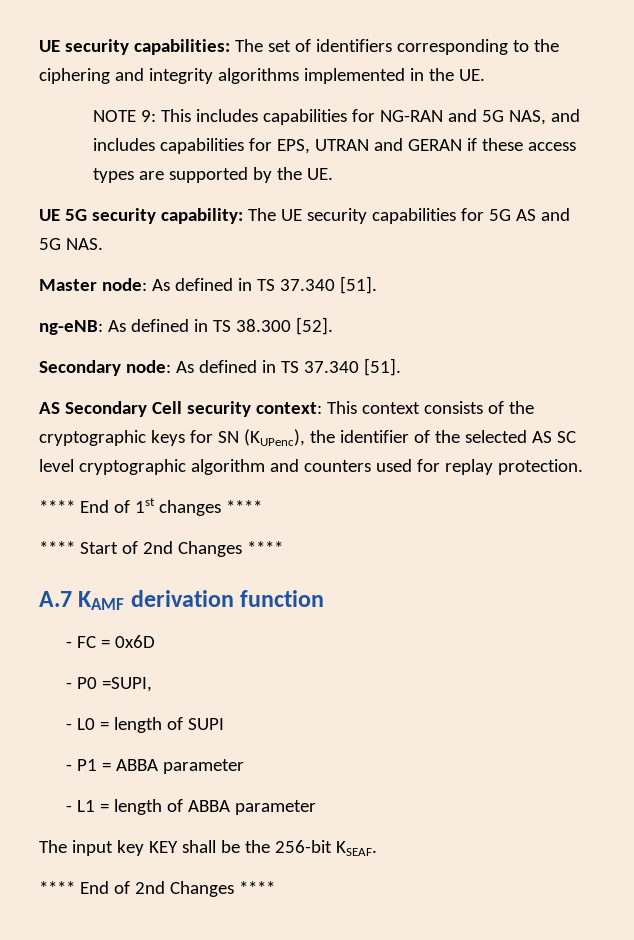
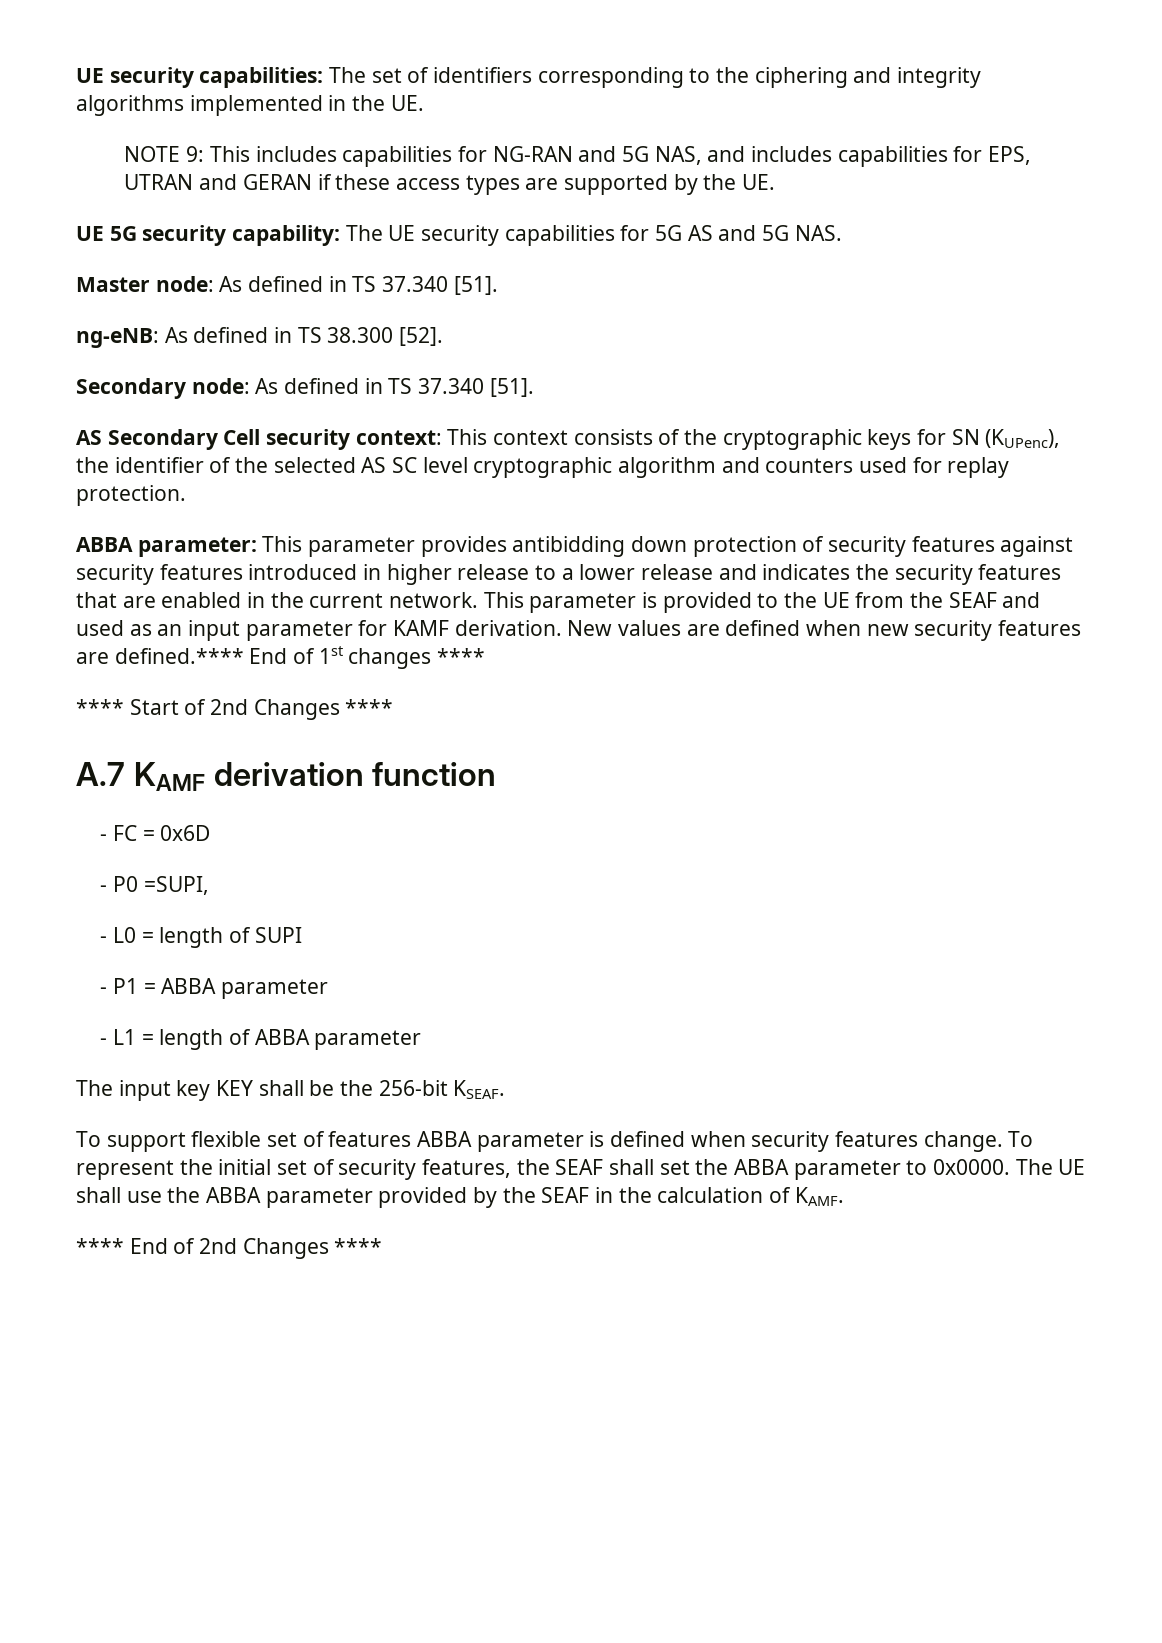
- **** End of 1st changes ****
+ ABBA parameter: This parameter provides antibidding down protection of security features against security features introduced in higher release to a lower release and indicates the security features that are enabled in the current network. This parameter is provided to the UE from the SEAF and used as an input parameter for KAMF derivation. New values are defined when new security features are defined.**** End of 1st changes ****
+ To support flexible set of features ABBA parameter is defined when security features change. To represent the initial set of security features, the SEAF shall set the ABBA parameter to 0x0000. The UE shall use the ABBA parameter provided by the SEAF in the calculation of KAMF.

